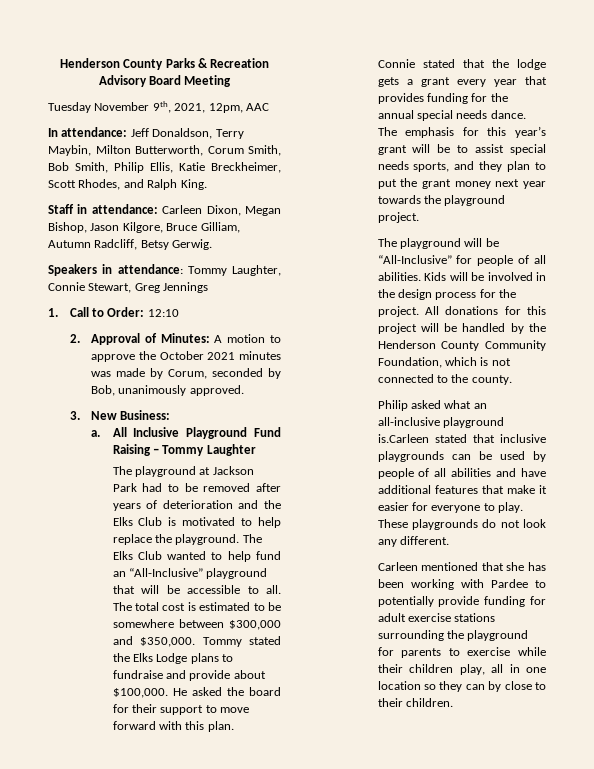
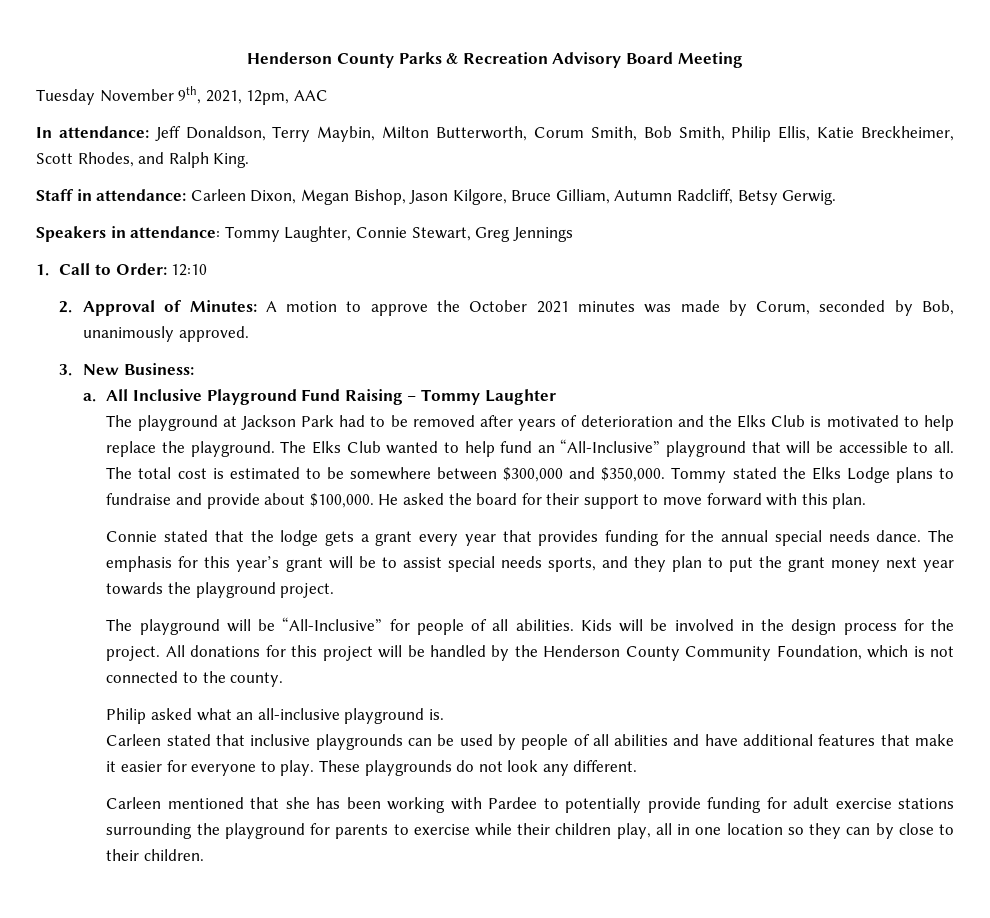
- Philip asked what an all-inclusive playground is.Carleen stated that inclusive playgrounds can be used by people of all abilities and have additional features that make it easier for everyone to play.
+ Philip asked what an all-inclusive playground is.
+ Carleen stated that inclusive playgrounds can be used by people of all abilities and have additional features that make it easier for everyone to play.

